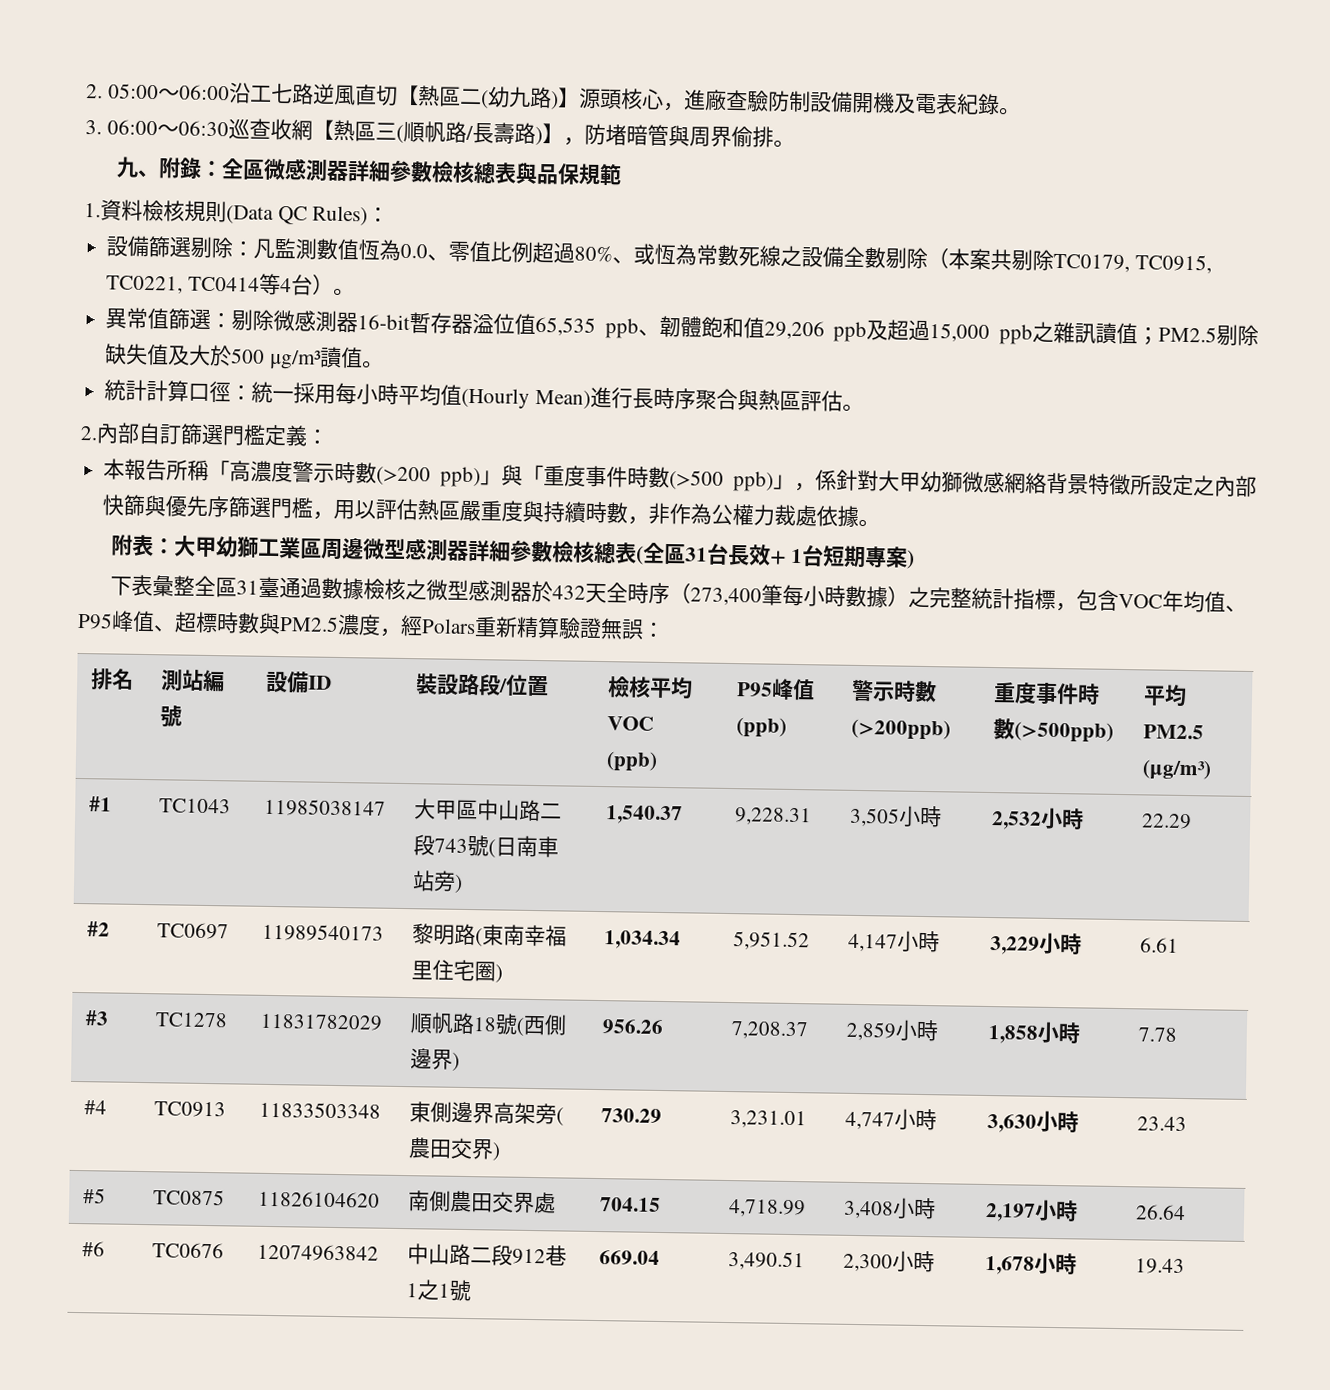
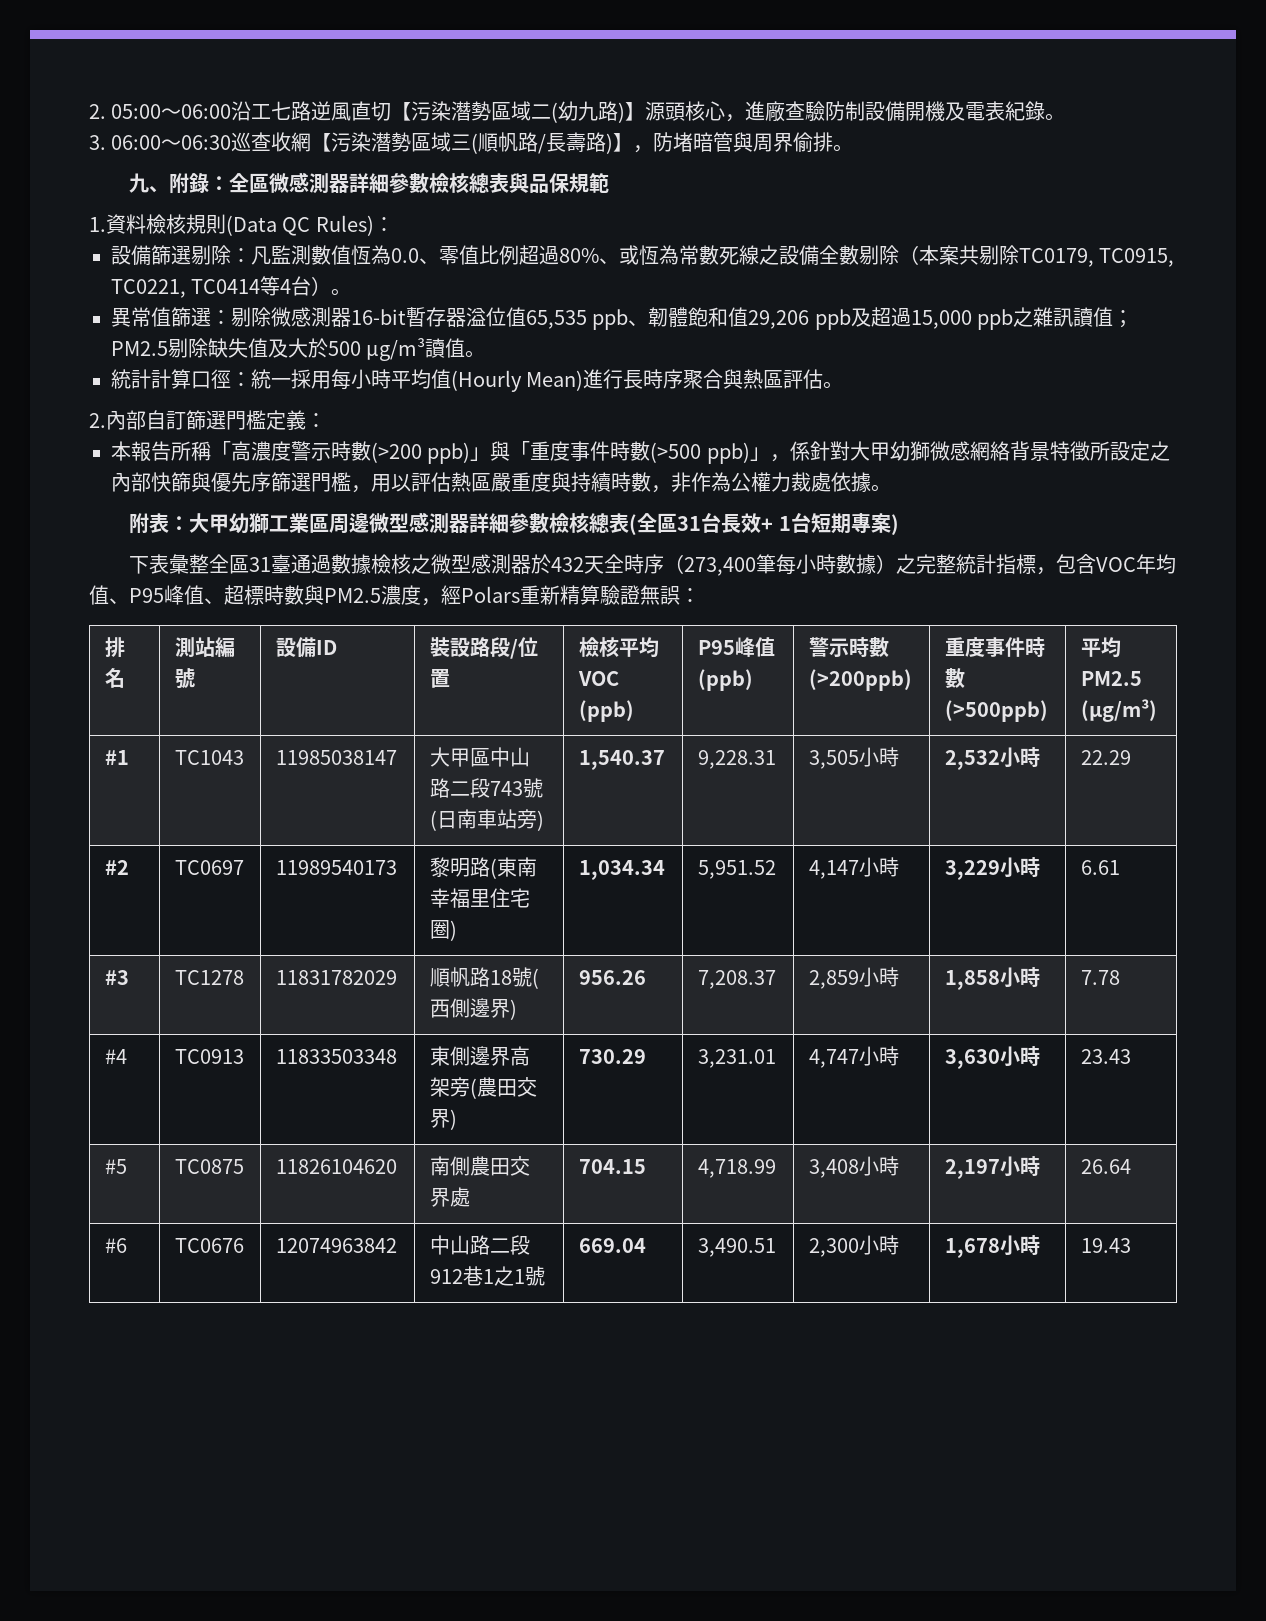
- 2. 05:00～06:00沿工七路逆風直切【熱區二(幼九路)】源頭核心，進廠查驗防制設備開機及電表紀錄。
+ 2. 05:00～06:00沿工七路逆風直切【污染潛勢區域二(幼九路)】源頭核心，進廠查驗防制設備開機及電表紀錄。
- 3. 06:00～06:30巡查收網【熱區三(順帆路/長壽路)】，防堵暗管與周界偷排。
+ 3. 06:00～06:30巡查收網【污染潛勢區域三(順帆路/長壽路)】，防堵暗管與周界偷排。

